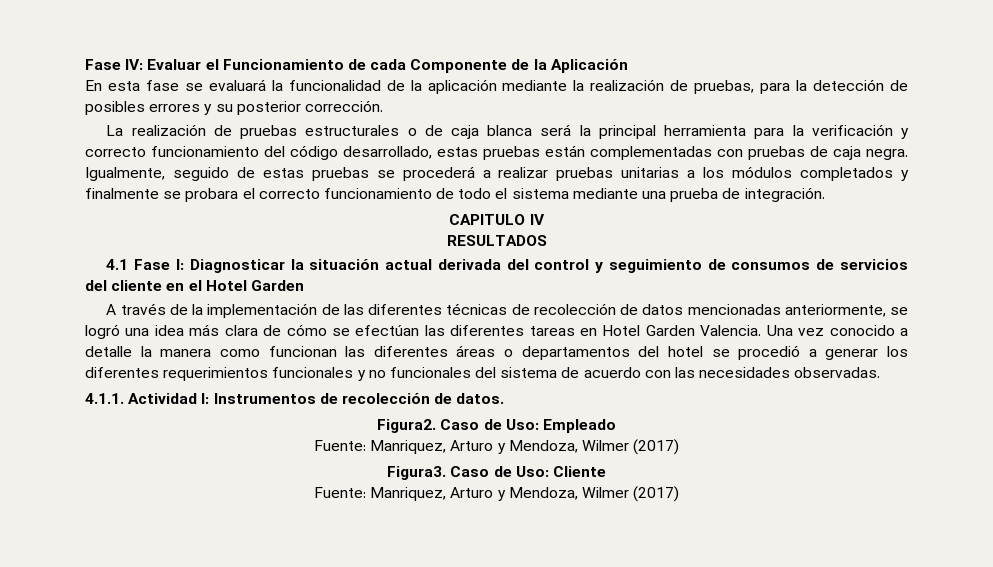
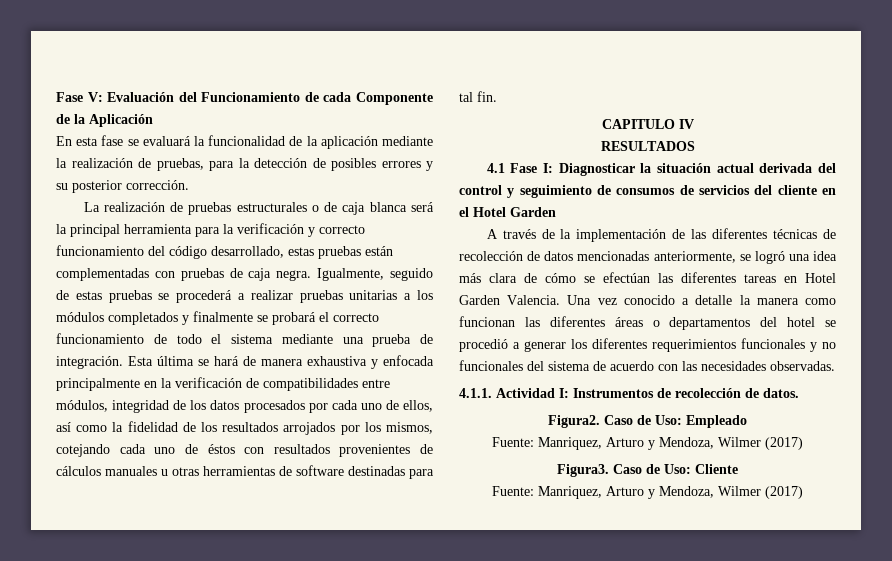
- Fase IV: Evaluar el Funcionamiento de cada Componente de la Aplicación
+ Fase V: Evaluación del Funcionamiento de cada Componente de la Aplicación
- Igualmente, seguido de estas pruebas se procederá a realizar pruebas unitarias a los módulos completados y finalmente se probara el correcto funcionamiento de todo el sistema mediante una prueba de integración.
+ Igualmente, seguido de estas pruebas se procederá a realizar pruebas unitarias a los módulos completados y finalmente se probará el correcto funcionamiento de todo el sistema mediante una prueba de integración. Esta última se hará de manera exhaustiva y enfocada principalmente en la verificación de compatibilidades entre módulos, integridad de los datos procesados por cada uno de ellos, así como la fidelidad de los resultados arrojados por los mismos, cotejando cada uno de éstos con resultados provenientes de cálculos manuales u otras herramientas de software destinadas para tal fin.

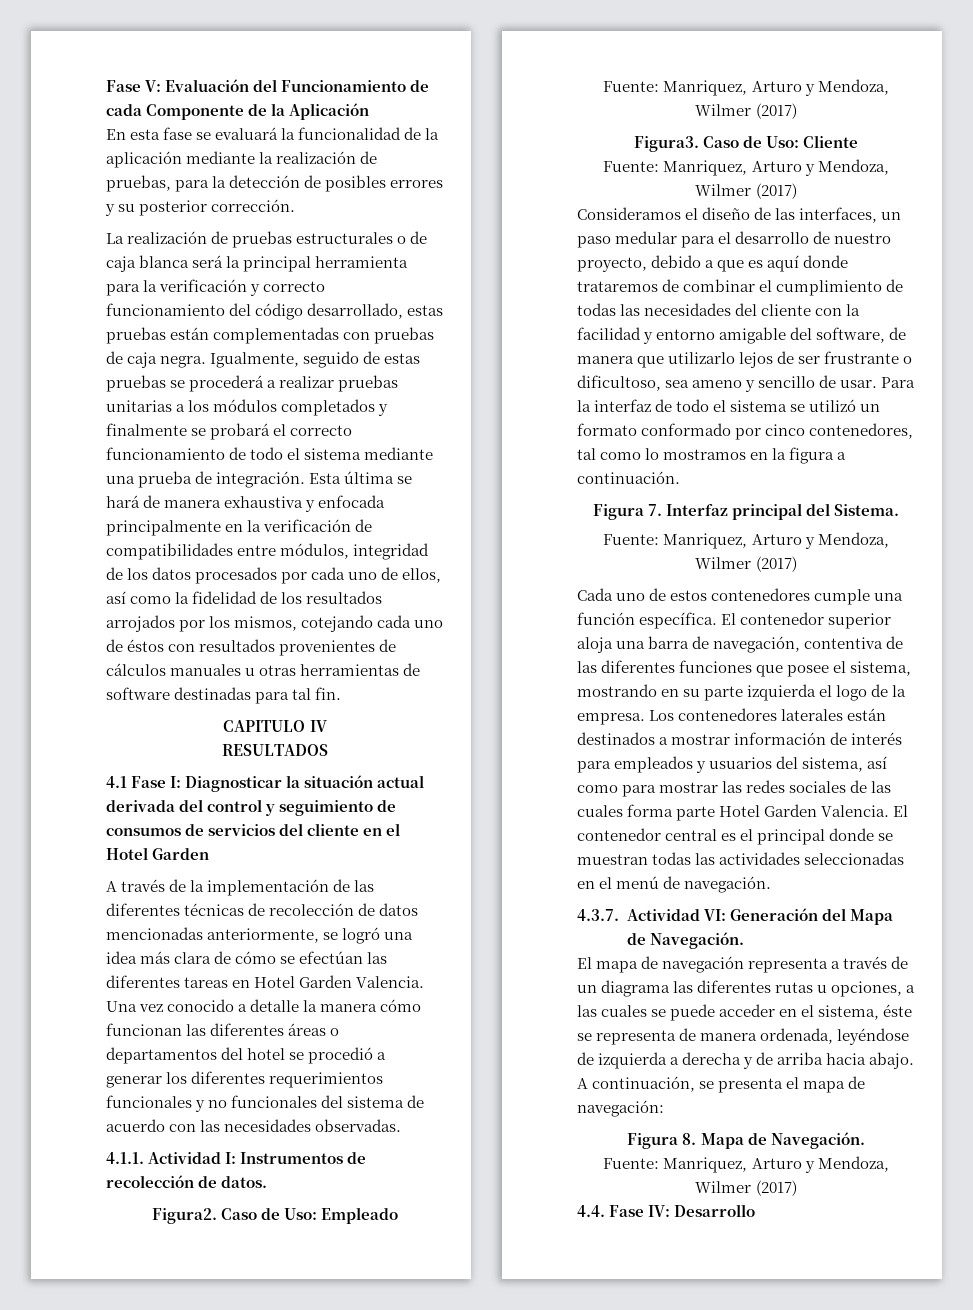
- Una vez conocido a detalle la manera como funcionan las diferentes áreas o departamentos del hotel se procedió a generar los diferentes requerimientos funcionales y no funcionales del sistema de acuerdo con las necesidades observadas.
+ Una vez conocido a detalle la manera cómo funcionan las diferentes áreas o departamentos del hotel se procedió a generar los diferentes requerimientos funcionales y no funcionales del sistema de acuerdo con las necesidades observadas.
+ Consideramos el diseño de las interfaces, un paso medular para el desarrollo de nuestro proyecto, debido a que es aquí donde trataremos de combinar el cumplimiento de todas las necesidades del cliente con la facilidad y entorno amigable del software, de manera que utilizarlo lejos de ser frustrante o dificultoso, sea ameno y sencillo de usar. Para la interfaz de todo el sistema se utilizó un formato conformado por cinco contenedores, tal como lo mostramos en la figura a continuación.
+ Figura 7. Interfaz principal del Sistema.
+ Fuente: Manriquez, Arturo y Mendoza, Wilmer (2017)
+ Cada uno de estos contenedores cumple una función específica. El contenedor superior aloja una barra de navegación, contentiva de las diferentes funciones que posee el sistema, mostrando en su parte izquierda el logo de la empresa. Los contenedores laterales están destinados a mostrar información de interés para empleados y usuarios del sistema, así como para mostrar las redes sociales de las cuales forma parte Hotel Garden Valencia. El contenedor central es el principal donde se muestran todas las actividades seleccionadas en el menú de navegación.
+ 4.3.7. Actividad VI: Generación del Mapa de Navegación.
+ El mapa de navegación representa a través de un diagrama las diferentes rutas u opciones, a las cuales se puede acceder en el sistema, éste se representa de manera ordenada, leyéndose de izquierda a derecha y de arriba hacia abajo. A continuación, se presenta el mapa de navegación:
+ Figura 8. Mapa de Navegación.
+ Fuente: Manriquez, Arturo y Mendoza, Wilmer (2017)
+ 4.4. Fase IV: Desarrollo

